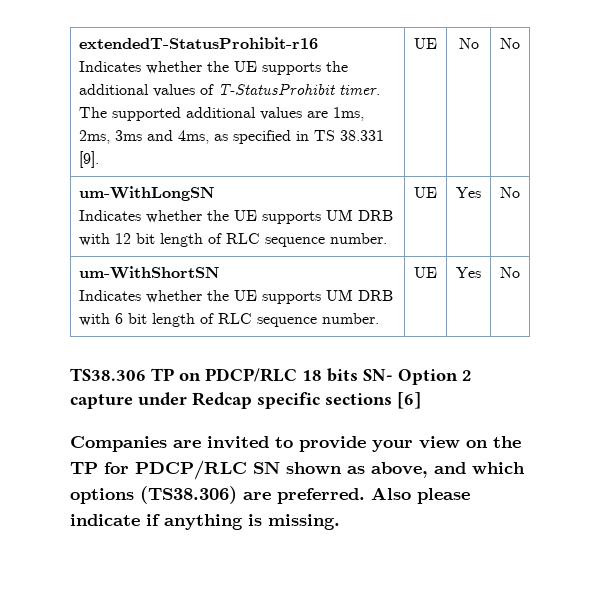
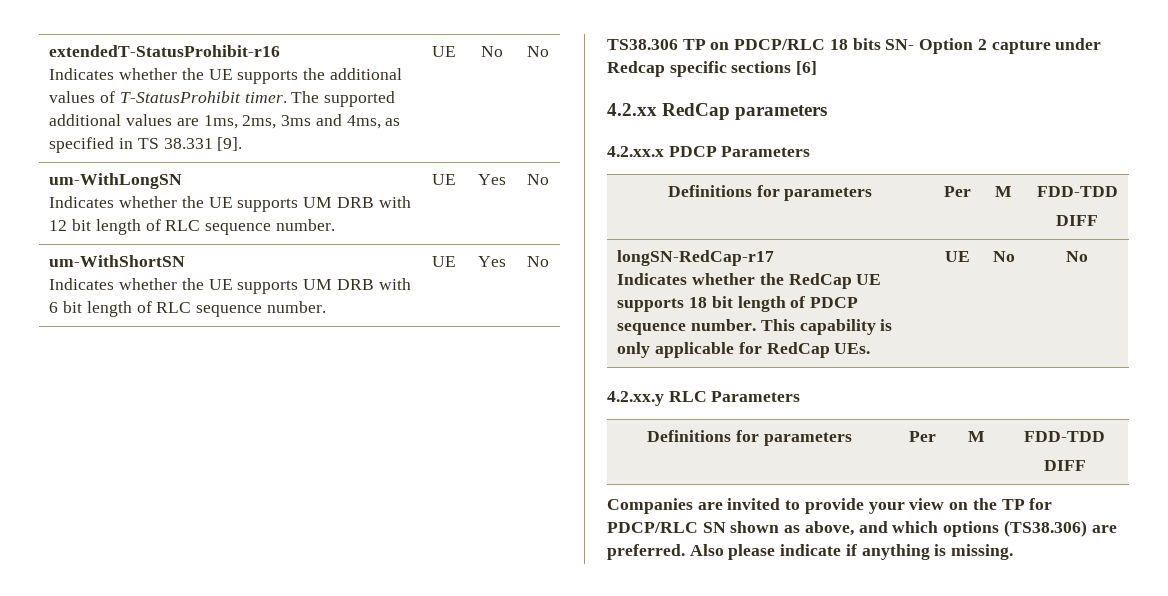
+ 4.2.xx RedCap parameters
+ 4.2.xx.x PDCP Parameters
+ Definitions for parameters | Per | M | FDD-TDD
+ DIFF
+ longSN-RedCap-r17
+ Indicates whether the RedCap UE supports 18 bit length of PDCP sequence number. This capability is only applicable for RedCap UEs. | UE | No | No
+ 4.2.xx.y RLC Parameters
+ Definitions for parameters | Per | M | FDD-TDD
+ DIFF

